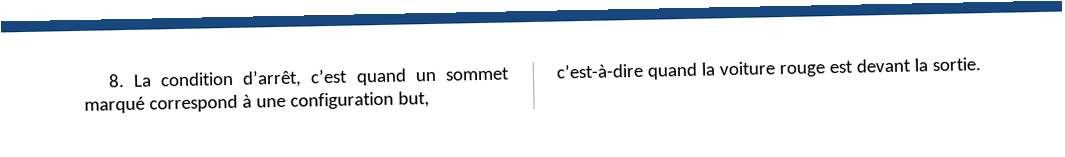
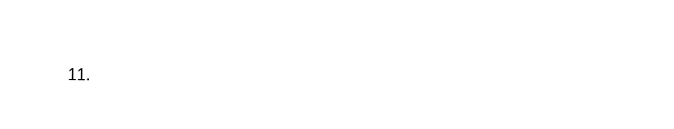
- 8. La condition d’arrêt, c’est quand un sommet marqué correspond à une configuration but, c’est-à-dire quand la voiture rouge est devant la sortie.
+ 11.

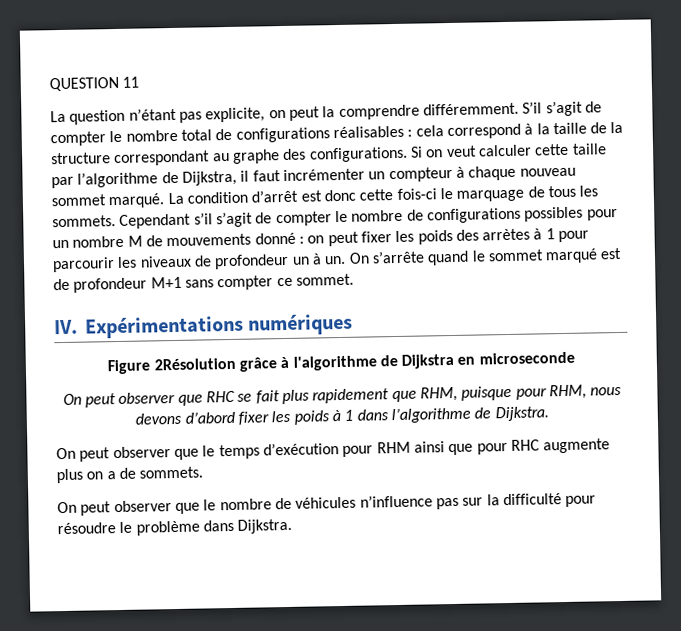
- 11.
+ QUESTION 11
+ La question n’étant pas explicite, on peut la comprendre différemment. S’il s’agit de compter le nombre total de configurations réalisables : cela correspond à la taille de la structure correspondant au graphe des configurations. Si on veut calculer cette taille par l’algorithme de Dijkstra, il faut incrémenter un compteur à chaque nouveau sommet marqué. La condition d’arrêt est donc cette fois-ci le marquage de tous les sommets. Cependant s’il s’agit de compter le nombre de configurations possibles pour un nombre M de mouvements donné : on peut fixer les poids des arrètes à 1 pour parcourir les niveaux de profondeur un à un. On s’arrête quand le sommet marqué est de profondeur M+1 sans compter ce sommet.
+ IV. Expérimentations numériques
+ Figure 2Résolution grâce à l'algorithme de Dijkstra en microseconde
+ On peut observer que RHC se fait plus rapidement que RHM, puisque pour RHM, nous devons d’abord fixer les poids à 1 dans l’algorithme de Dijkstra.
+ On peut observer que le temps d’exécution pour RHM ainsi que pour RHC augmente plus on a de sommets.
+ On peut observer que le nombre de véhicules n’influence pas sur la difficulté pour résoudre le problème dans Dijkstra.

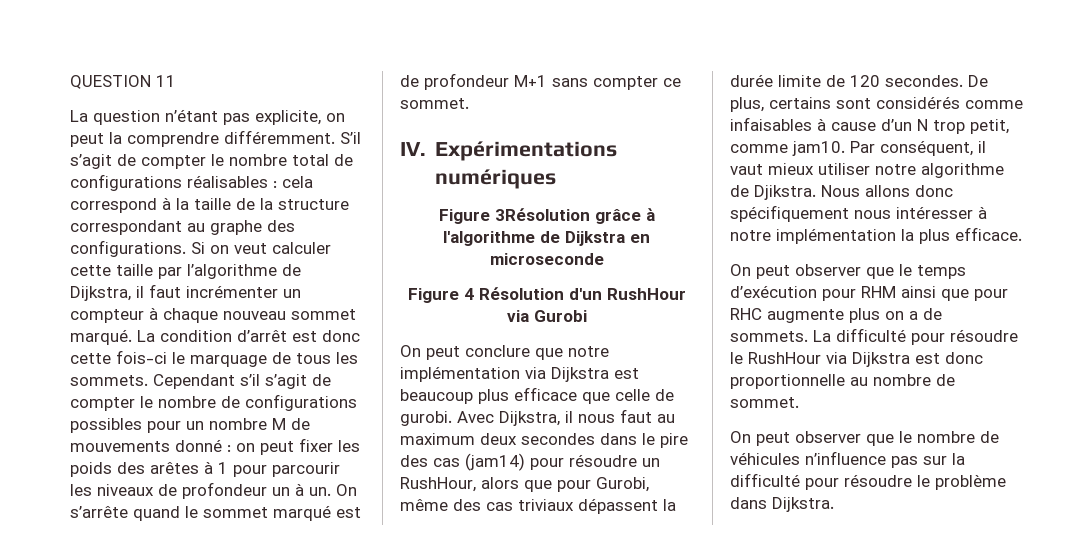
- Cependant s’il s’agit de compter le nombre de configurations possibles pour un nombre M de mouvements donné : on peut fixer les poids des arrètes à 1 pour parcourir les niveaux de profondeur un à un.
+ Cependant s’il s’agit de compter le nombre de configurations possibles pour un nombre M de mouvements donné : on peut fixer les poids des arêtes à 1 pour parcourir les niveaux de profondeur un à un.
- Figure 2Résolution grâce à l'algorithme de Dijkstra en microseconde
+ Figure 3Résolution grâce à l'algorithme de Dijkstra en microseconde
- On peut observer que RHC se fait plus rapidement que RHM, puisque pour RHM, nous devons d’abord fixer les poids à 1 dans l’algorithme de Dijkstra.
+ Figure 4 Résolution d'un RushHour via Gurobi
+ On peut conclure que notre implémentation via Dijkstra est beaucoup plus efficace que celle de gurobi. Avec Dijkstra, il nous faut au maximum deux secondes dans le pire des cas (jam14) pour résoudre un RushHour, alors que pour Gurobi, même des cas triviaux dépassent la durée limite de 120 secondes. De plus, certains sont considérés comme infaisables à cause d’un N trop petit, comme jam10. Par conséquent, il vaut mieux utiliser notre algorithme de Djikstra. Nous allons donc spécifiquement nous intéresser à notre implémentation la plus efficace.
+ La difficulté pour résoudre le RushHour via Dijkstra est donc proportionnelle au nombre de sommet.

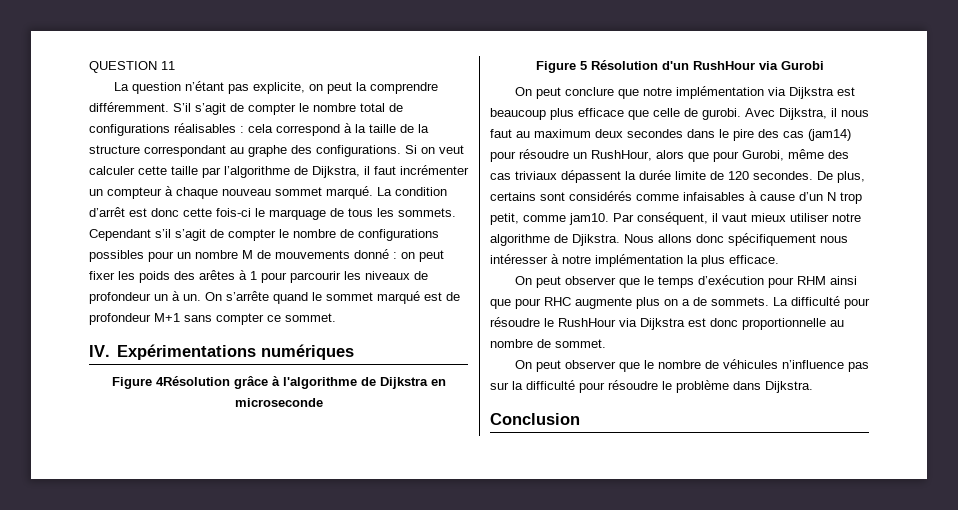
- Figure 3Résolution grâce à l'algorithme de Dijkstra en microseconde
+ Figure 4Résolution grâce à l'algorithme de Dijkstra en microseconde
- Figure 4 Résolution d'un RushHour via Gurobi
+ Figure 5 Résolution d'un RushHour via Gurobi
+ Conclusion

